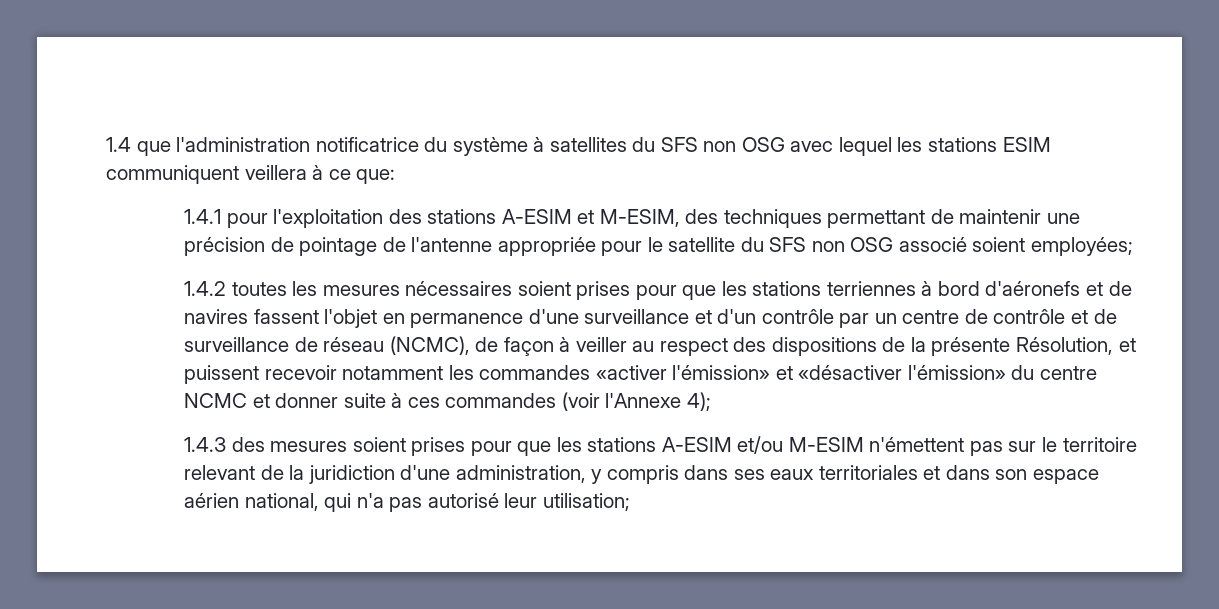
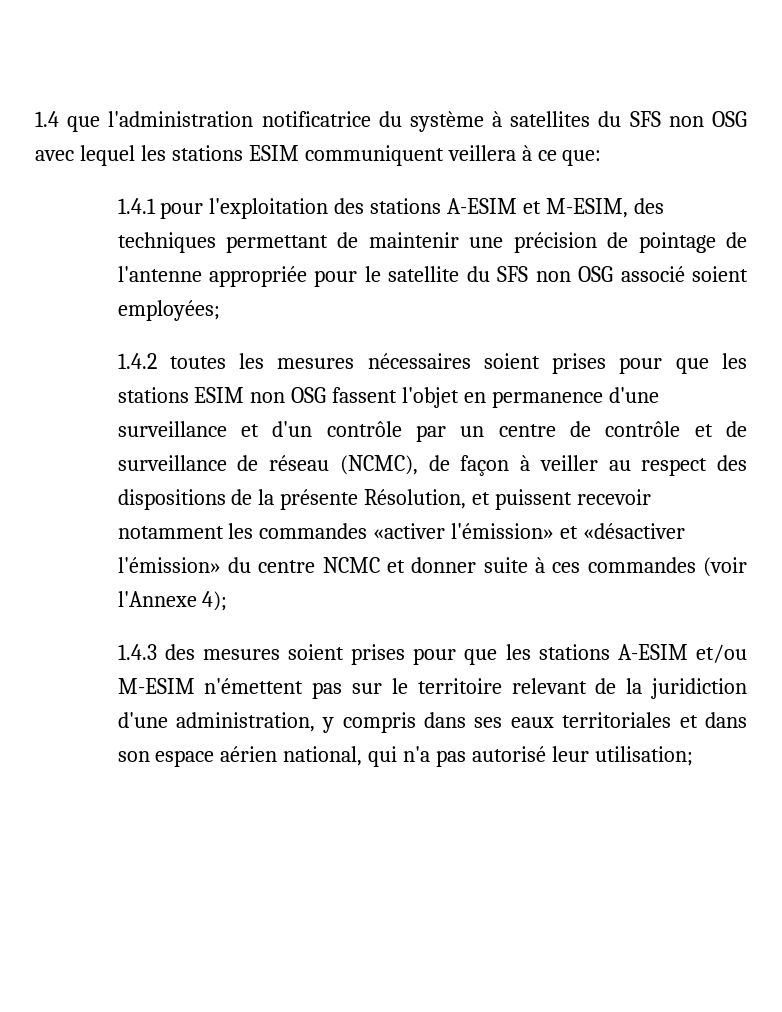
- 1.4.2 toutes les mesures nécessaires soient prises pour que les stations terriennes à bord d'aéronefs et de navires fassent l'objet en permanence d'une surveillance et d'un contrôle par un centre de contrôle et de surveillance de réseau (NCMC), de façon à veiller au respect des dispositions de la présente Résolution, et puissent recevoir notamment les commandes «activer l'émission» et «désactiver l'émission» du centre NCMC et donner suite à ces commandes (voir l'Annexe 4);
+ 1.4.2 toutes les mesures nécessaires soient prises pour que les stations ESIM non OSG fassent l'objet en permanence d'une surveillance et d'un contrôle par un centre de contrôle et de surveillance de réseau (NCMC), de façon à veiller au respect des dispositions de la présente Résolution, et puissent recevoir notamment les commandes «activer l'émission» et «désactiver l'émission» du centre NCMC et donner suite à ces commandes (voir l'Annexe 4);

